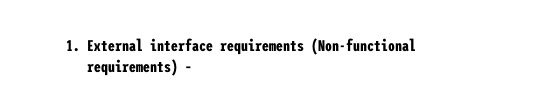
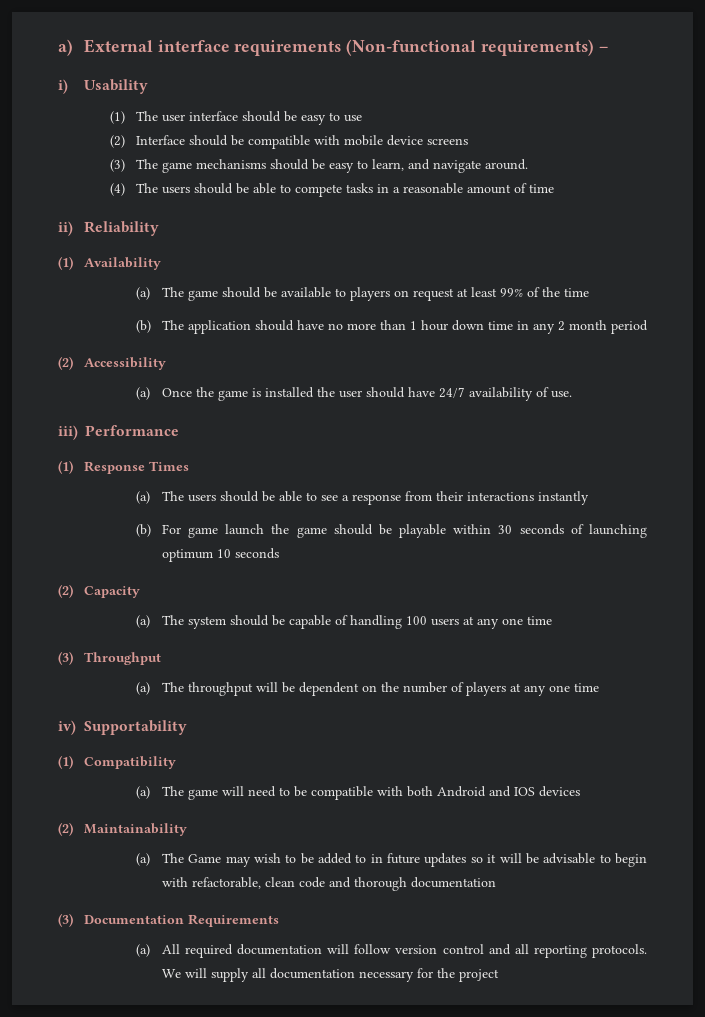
- 1. External interface requirements (Non-functional requirements) –
+ a) External interface requirements (Non-functional requirements) –
+ i) Usability
+ (1) The user interface should be easy to use
+ (2) Interface should be compatible with mobile device screens
+ (3) The game mechanisms should be easy to learn, and navigate around.
+ (4) The users should be able to compete tasks in a reasonable amount of time
+ ii) Reliability
+ (1) Availability
+ (a) The game should be available to players on request at least 99% of the time
+ (b) The application should have no more than 1 hour down time in any 2 month period
+ (2) Accessibility
+ (a) Once the game is installed the user should have 24/7 availability of use.
+ iii) Performance
+ (1) Response Times
+ (a) The users should be able to see a response from their interactions instantly
+ (b) For game launch the game should be playable within 30 seconds of launching optimum 10 seconds
+ (2) Capacity
+ (a) The system should be capable of handling 100 users at any one time
+ (3) Throughput
+ (a) The throughput will be dependent on the number of players at any one time
+ iv) Supportability
+ (1) Compatibility
+ (a) The game will need to be compatible with both Android and IOS devices
+ (2) Maintainability
+ (a) The Game may wish to be added to in future updates so it will be advisable to begin with refactorable, clean code and thorough documentation
+ (3) Documentation Requirements
+ (a) All required documentation will follow version control and all reporting protocols. We will supply all documentation necessary for the project

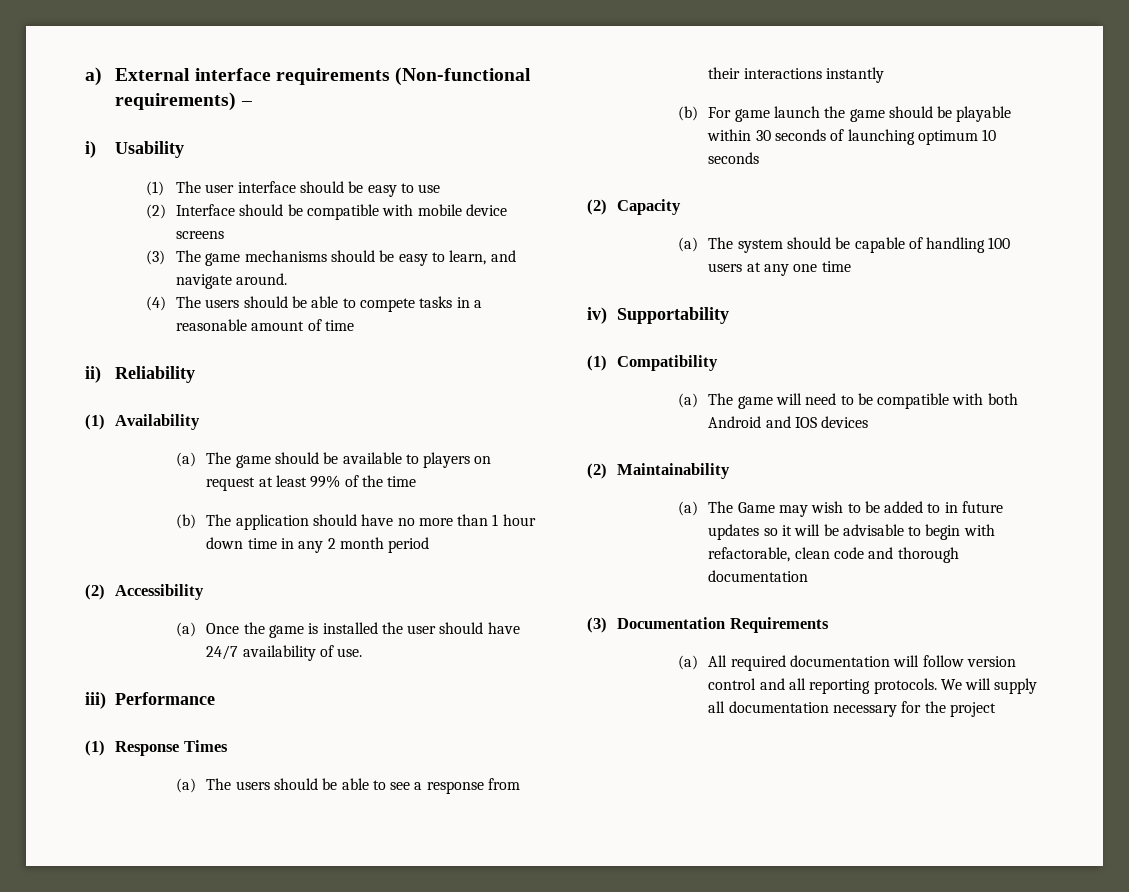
- (3) Throughput
- (a) The throughput will be dependent on the number of players at any one time

